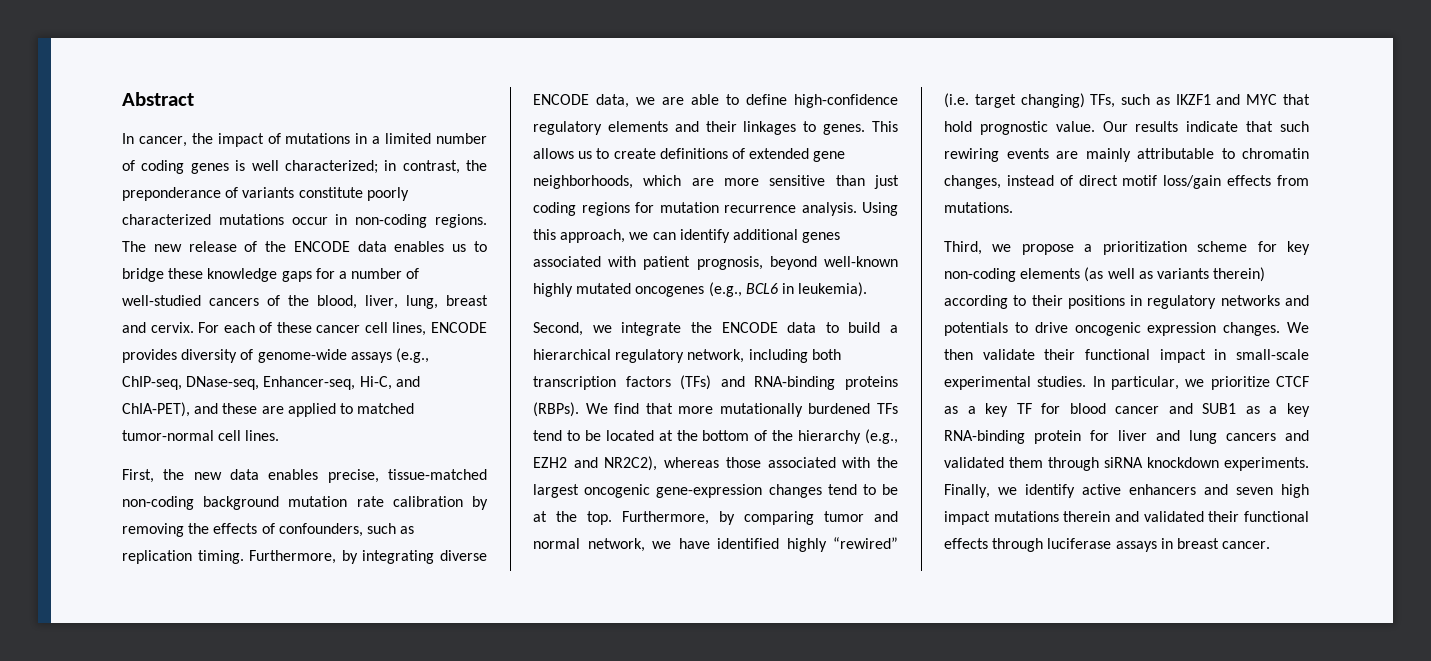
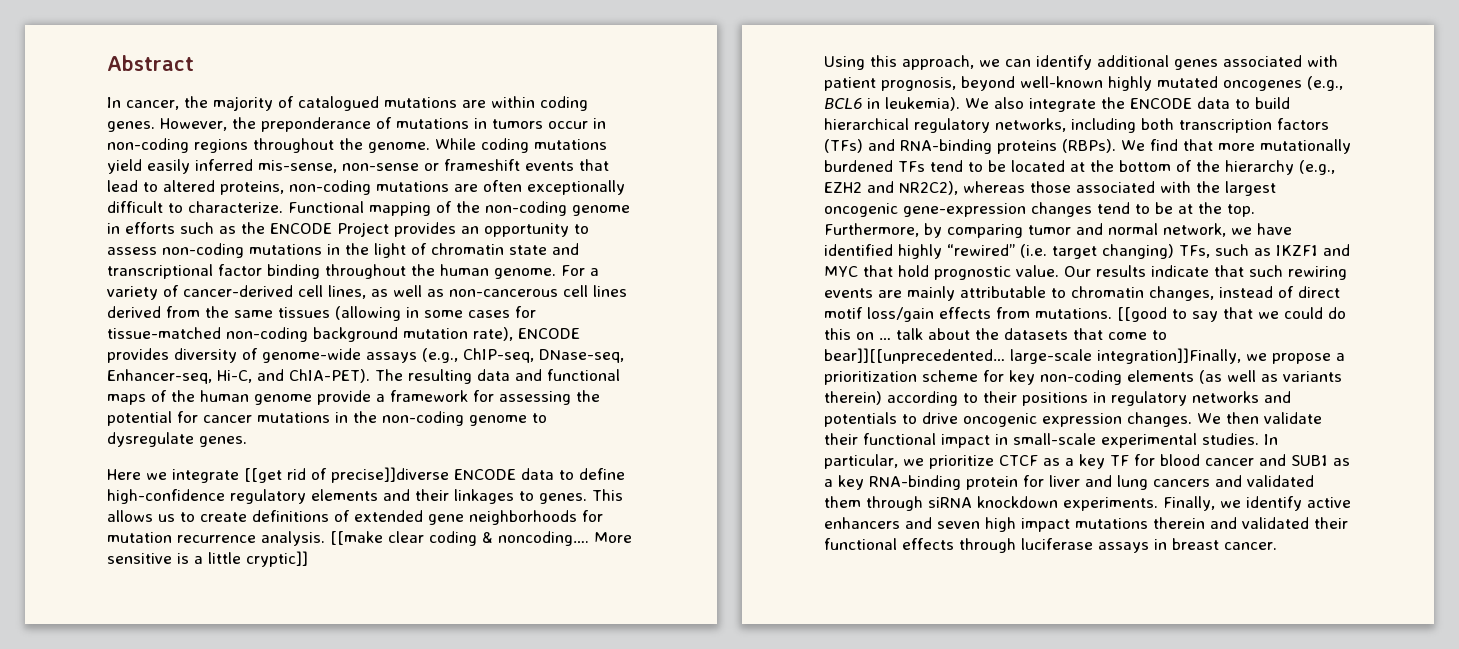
- In cancer, the impact of mutations in a limited number of coding genes is well characterized; in contrast, the preponderance of variants constitute poorly characterized mutations occur in non-coding regions. The new release of the ENCODE data enables us to bridge these knowledge gaps for a number of well-studied cancers of the blood, liver, lung, breast and cervix. For each of these cancer cell lines, ENCODE provides diversity of genome-wide assays (e.g., ChIP-seq, DNase-seq, Enhancer-seq, Hi-C, and ChIA-PET), and these are applied to matched tumor-normal cell lines.
- First, the new data enables precise, tissue-matched non-coding background mutation rate calibration by removing the effects of confounders, such as replication timing. Furthermore, by integrating diverse ENCODE data, we are able to define high-confidence regulatory elements and their linkages to genes.
+ In cancer, the majority of catalogued mutations are within coding genes. However, the preponderance of mutations in tumors occur in non-coding regions throughout the genome. While coding mutations yield easily inferred mis-sense, non-sense or frameshift events that lead to altered proteins, non-coding mutations are often exceptionally difficult to characterize. Functional mapping of the non-coding genome in efforts such as the ENCODE Project provides an opportunity to assess non-coding mutations in the light of chromatin state and transcriptional factor binding throughout the human genome. For a variety of cancer-derived cell lines, as well as non-cancerous cell lines derived from the same tissues (allowing in some cases for tissue-matched non-coding background mutation rate), ENCODE provides diversity of genome-wide assays (e.g., ChIP-seq, DNase-seq, Enhancer-seq, Hi-C, and ChIA-PET). The resulting data and functional maps of the human genome provide a framework for assessing the potential for cancer mutations in the non-coding genome to dysregulate genes.
+ Here we integrate [[get rid of precise]]diverse ENCODE data to define high-confidence regulatory elements and their linkages to genes.
- This allows us to create definitions of extended gene neighborhoods, which are more sensitive than just coding regions for mutation recurrence analysis. Using this approach, we can identify additional genes associated with patient prognosis, beyond well-known highly mutated oncogenes (e.g., BCL6 in leukemia).
- Second, we integrate the ENCODE data to build a hierarchical regulatory network, including both transcription factors (TFs) and RNA-binding proteins (RBPs).
+ This allows us to create definitions of extended gene neighborhoods for mutation recurrence analysis. [[make clear coding & noncoding…. More sensitive is a little cryptic]]
+ Using this approach, we can identify additional genes associated with patient prognosis, beyond well-known highly mutated oncogenes (e.g., BCL6 in leukemia). We also integrate the ENCODE data to build hierarchical regulatory networks, including both transcription factors (TFs) and RNA-binding proteins (RBPs).
- Our results indicate that such rewiring events are mainly attributable to chromatin changes, instead of direct motif loss/gain effects from mutations.
- Third, we propose a prioritization scheme for key non-coding elements (as well as variants therein) according to their positions in regulatory networks and potentials to drive oncogenic expression changes.
+ Our results indicate that such rewiring events are mainly attributable to chromatin changes, instead of direct motif loss/gain effects from mutations. [[good to say that we could do this on … talk about the datasets that come to bear]][[unprecedented… large-scale integration]]Finally, we propose a prioritization scheme for key non-coding elements (as well as variants therein) according to their positions in regulatory networks and potentials to drive oncogenic expression changes.

